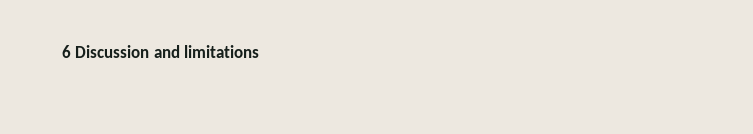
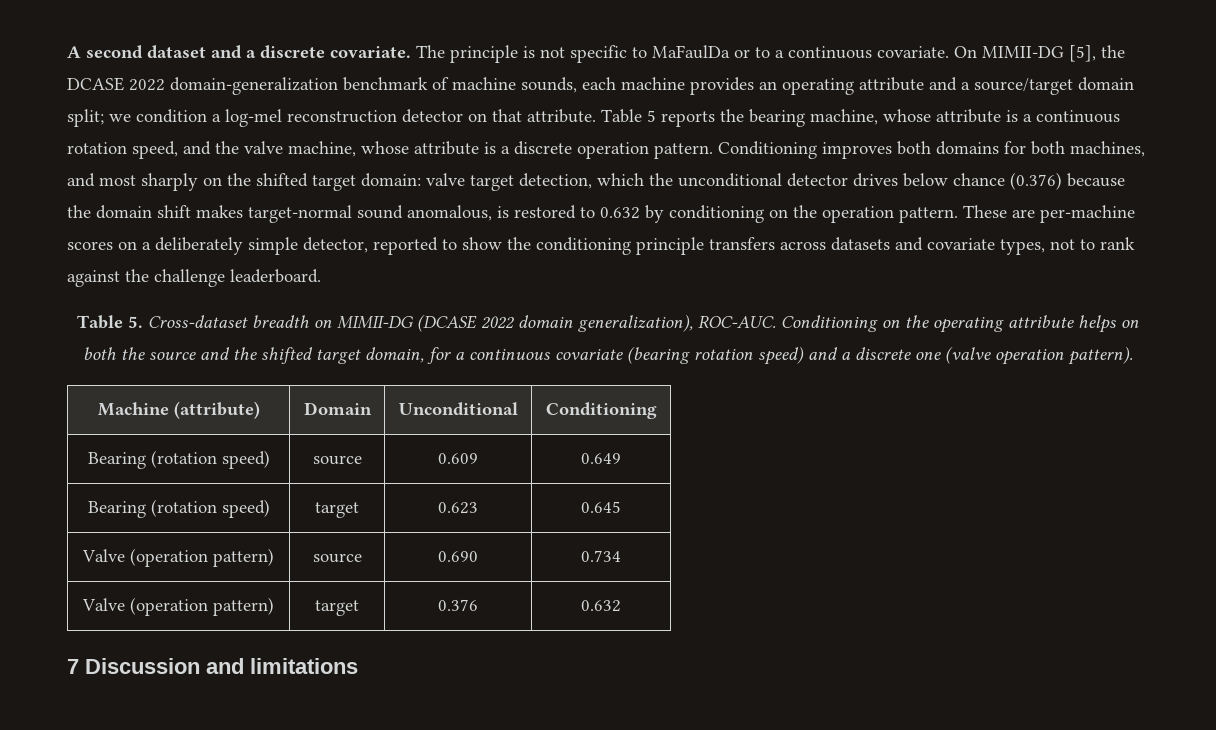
- 6 Discussion and limitations
+ A second dataset and a discrete covariate. The principle is not specific to MaFaulDa or to a continuous covariate. On MIMII-DG [5], the DCASE 2022 domain-generalization benchmark of machine sounds, each machine provides an operating attribute and a source/target domain split; we condition a log-mel reconstruction detector on that attribute. Table 5 reports the bearing machine, whose attribute is a continuous rotation speed, and the valve machine, whose attribute is a discrete operation pattern. Conditioning improves both domains for both machines, and most sharply on the shifted target domain: valve target detection, which the unconditional detector drives below chance (0.376) because the domain shift makes target-normal sound anomalous, is restored to 0.632 by conditioning on the operation pattern. These are per-machine scores on a deliberately simple detector, reported to show the conditioning principle transfers across datasets and covariate types, not to rank against the challenge leaderboard.
+ Table 5. Cross-dataset breadth on MIMII-DG (DCASE 2022 domain generalization), ROC-AUC. Conditioning on the operating attribute helps on both the source and the shifted target domain, for a continuous covariate (bearing rotation speed) and a discrete one (valve operation pattern).
+ Machine (attribute) | Domain | Unconditional | Conditioning
+ Bearing (rotation speed) | source | 0.609 | 0.649
+ Bearing (rotation speed) | target | 0.623 | 0.645
+ Valve (operation pattern) | source | 0.690 | 0.734
+ Valve (operation pattern) | target | 0.376 | 0.632
+ 7 Discussion and limitations

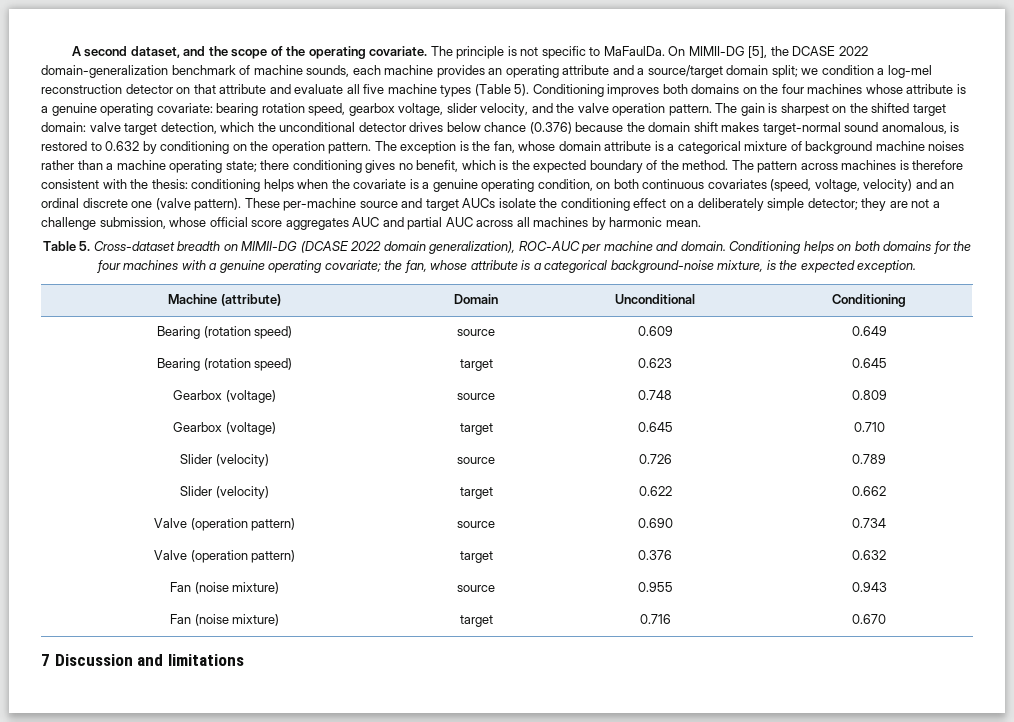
- A second dataset and a discrete covariate.
+ A second dataset, and the scope of the operating covariate.
- The principle is not specific to MaFaulDa or to a continuous covariate.
+ The principle is not specific to MaFaulDa.
- we condition a log-mel reconstruction detector on that attribute. Table 5 reports the bearing machine, whose attribute is a continuous rotation speed, and the valve machine, whose attribute is a discrete operation pattern. Conditioning improves both domains for both machines, and most sharply on the shifted target domain:
+ we condition a log-mel reconstruction detector on that attribute and evaluate all five machine types (Table 5). Conditioning improves both domains on the four machines whose attribute is a genuine operating covariate: bearing rotation speed, gearbox voltage, slider velocity, and the valve operation pattern. The gain is sharpest on the shifted target domain:
- These are per-machine scores on a deliberately simple detector, reported to show the conditioning principle transfers across datasets and covariate types, not to rank against the challenge leaderboard.
+ The exception is the fan, whose domain attribute is a categorical mixture of background machine noises rather than a machine operating state; there conditioning gives no benefit, which is the expected boundary of the method. The pattern across machines is therefore consistent with the thesis: conditioning helps when the covariate is a genuine operating condition, on both continuous covariates (speed, voltage, velocity) and an ordinal discrete one (valve pattern). These per-machine source and target AUCs isolate the conditioning effect on a deliberately simple detector; they are not a challenge submission, whose official score aggregates AUC and partial AUC across all machines by harmonic mean.
- Table 5. Cross-dataset breadth on MIMII-DG (DCASE 2022 domain generalization), ROC-AUC. Conditioning on the operating attribute helps on both the source and the shifted target domain, for a continuous covariate (bearing rotation speed) and a discrete one (valve operation pattern).
+ Table 5. Cross-dataset breadth on MIMII-DG (DCASE 2022 domain generalization), ROC-AUC per machine and domain. Conditioning helps on both domains for the four machines with a genuine operating covariate; the fan, whose attribute is a categorical background-noise mixture, is the expected exception.
+ Gearbox (voltage) | source | 0.748 | 0.809
+ Gearbox (voltage) | target | 0.645 | 0.710
+ Slider (velocity) | source | 0.726 | 0.789
+ Slider (velocity) | target | 0.622 | 0.662
+ Fan (noise mixture) | source | 0.955 | 0.943
+ Fan (noise mixture) | target | 0.716 | 0.670

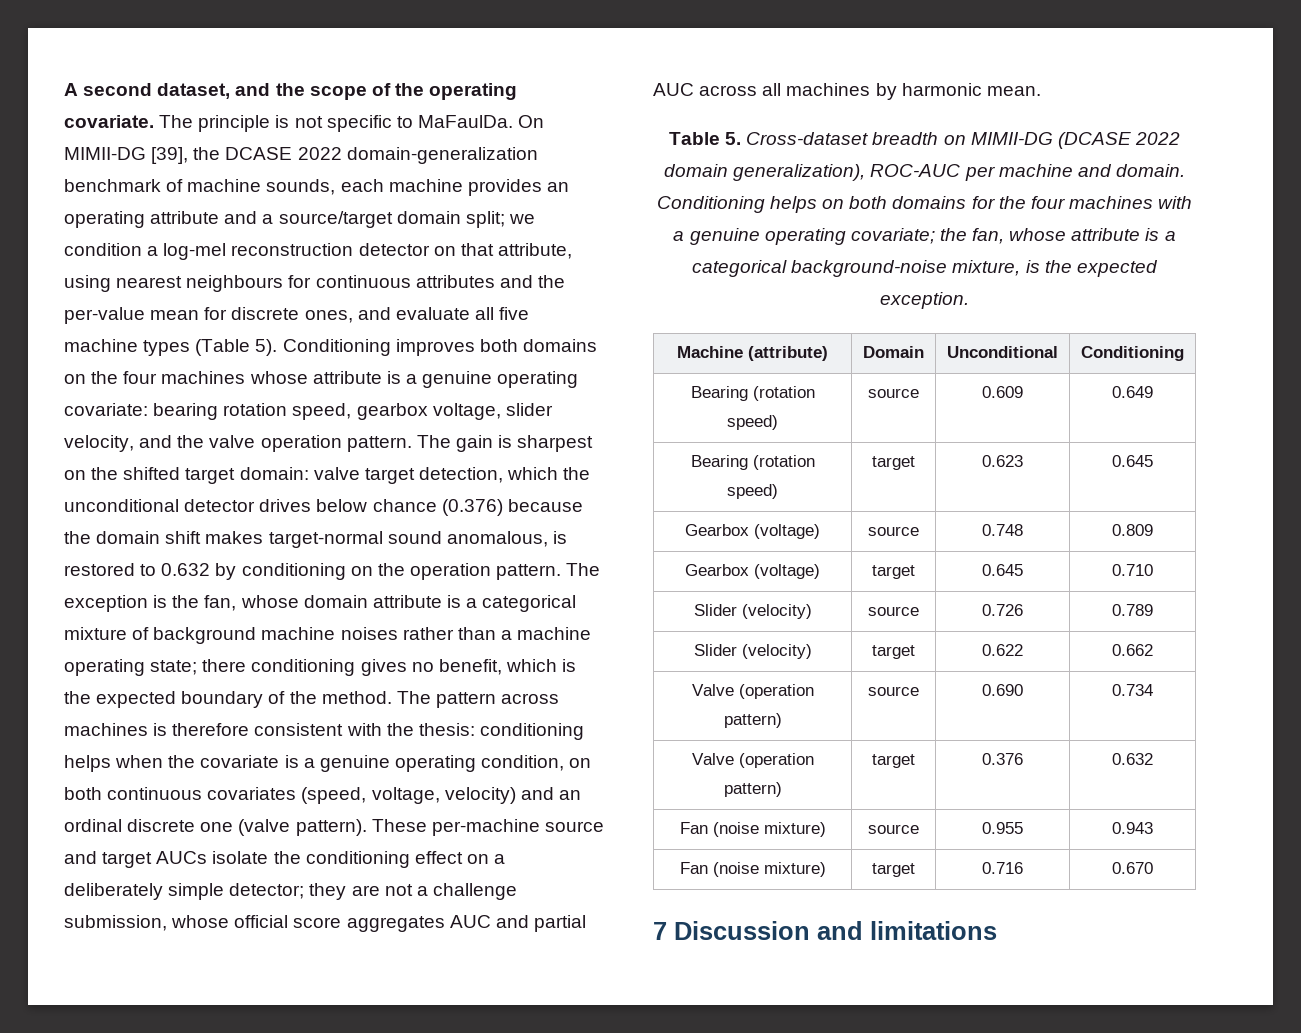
- On MIMII-DG [5], the DCASE 2022 domain-generalization benchmark of machine sounds, each machine provides an operating attribute and a source/target domain split; we condition a log-mel reconstruction detector on that attribute and evaluate all five machine types (Table 5).
+ On MIMII-DG [39], the DCASE 2022 domain-generalization benchmark of machine sounds, each machine provides an operating attribute and a source/target domain split; we condition a log-mel reconstruction detector on that attribute, using nearest neighbours for continuous attributes and the per-value mean for discrete ones, and evaluate all five machine types (Table 5).

